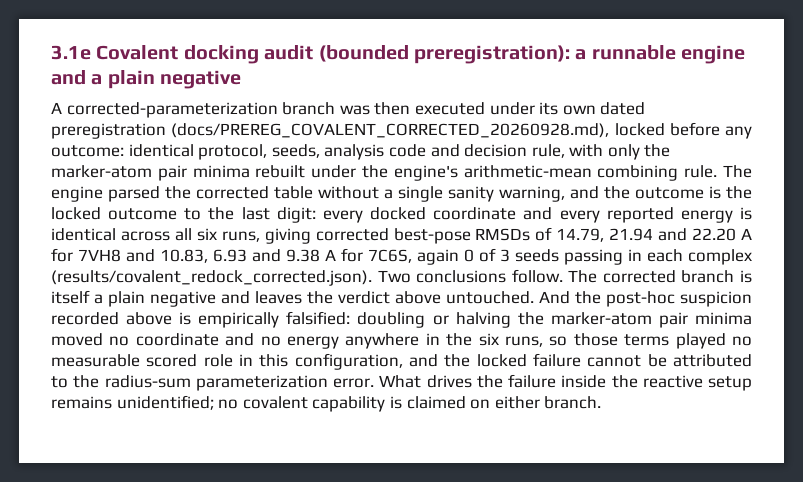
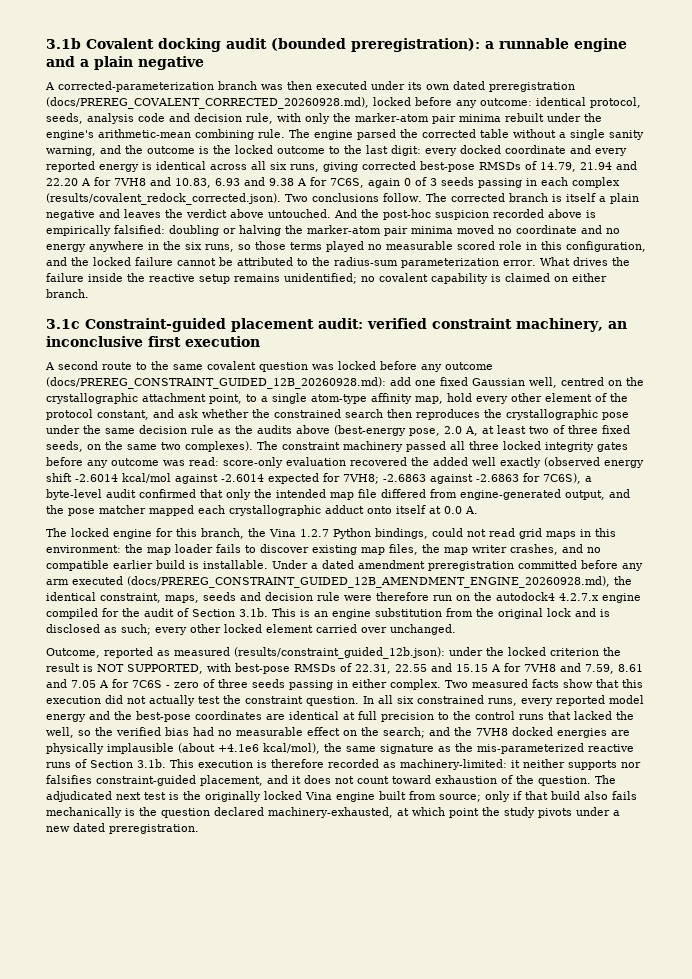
- 3.1e Covalent docking audit (bounded preregistration): a runnable engine and a plain negative
+ 3.1b Covalent docking audit (bounded preregistration): a runnable engine and a plain negative
+ 3.1c Constraint-guided placement audit: verified constraint machinery, an inconclusive first execution
+ A second route to the same covalent question was locked before any outcome (docs/PREREG_CONSTRAINT_GUIDED_12B_20260928.md): add one fixed Gaussian well, centred on the crystallographic attachment point, to a single atom-type affinity map, hold every other element of the protocol constant, and ask whether the constrained search then reproduces the crystallographic pose under the same decision rule as the audits above (best-energy pose, 2.0 A, at least two of three fixed seeds, on the same two complexes). The constraint machinery passed all three locked integrity gates before any outcome was read: score-only evaluation recovered the added well exactly (observed energy shift -2.6014 kcal/mol against -2.6014 expected for 7VH8; -2.6863 against -2.6863 for 7C6S), a byte-level audit confirmed that only the intended map file differed from engine-generated output, and the pose matcher mapped each crystallographic adduct onto itself at 0.0 A.
+ The locked engine for this branch, the Vina 1.2.7 Python bindings, could not read grid maps in this environment: the map loader fails to discover existing map files, the map writer crashes, and no compatible earlier build is installable. Under a dated amendment preregistration committed before any arm executed (docs/PREREG_CONSTRAINT_GUIDED_12B_AMENDMENT_ENGINE_20260928.md), the identical constraint, maps, seeds and decision rule were therefore run on the autodock4 4.2.7.x engine compiled for the audit of Section 3.1b. This is an engine substitution from the original lock and is disclosed as such; every other locked element carried over unchanged.
+ Outcome, reported as measured (results/constraint_guided_12b.json): under the locked criterion the result is NOT SUPPORTED, with best-pose RMSDs of 22.31, 22.55 and 15.15 A for 7VH8 and 7.59, 8.61 and 7.05 A for 7C6S - zero of three seeds passing in either complex. Two measured facts show that this execution did not actually test the constraint question. In all six constrained runs, every reported model energy and the best-pose coordinates are identical at full precision to the control runs that lacked the well, so the verified bias had no measurable effect on the search; and the 7VH8 docked energies are physically implausible (about +4.1e6 kcal/mol), the same signature as the mis-parameterized reactive runs of Section 3.1b. This execution is therefore recorded as machinery-limited: it neither supports nor falsifies constraint-guided placement, and it does not count toward exhaustion of the question. The adjudicated next test is the originally locked Vina engine built from source; only if that build also fails mechanically is the question declared machinery-exhausted, at which point the study pivots under a new dated preregistration.

